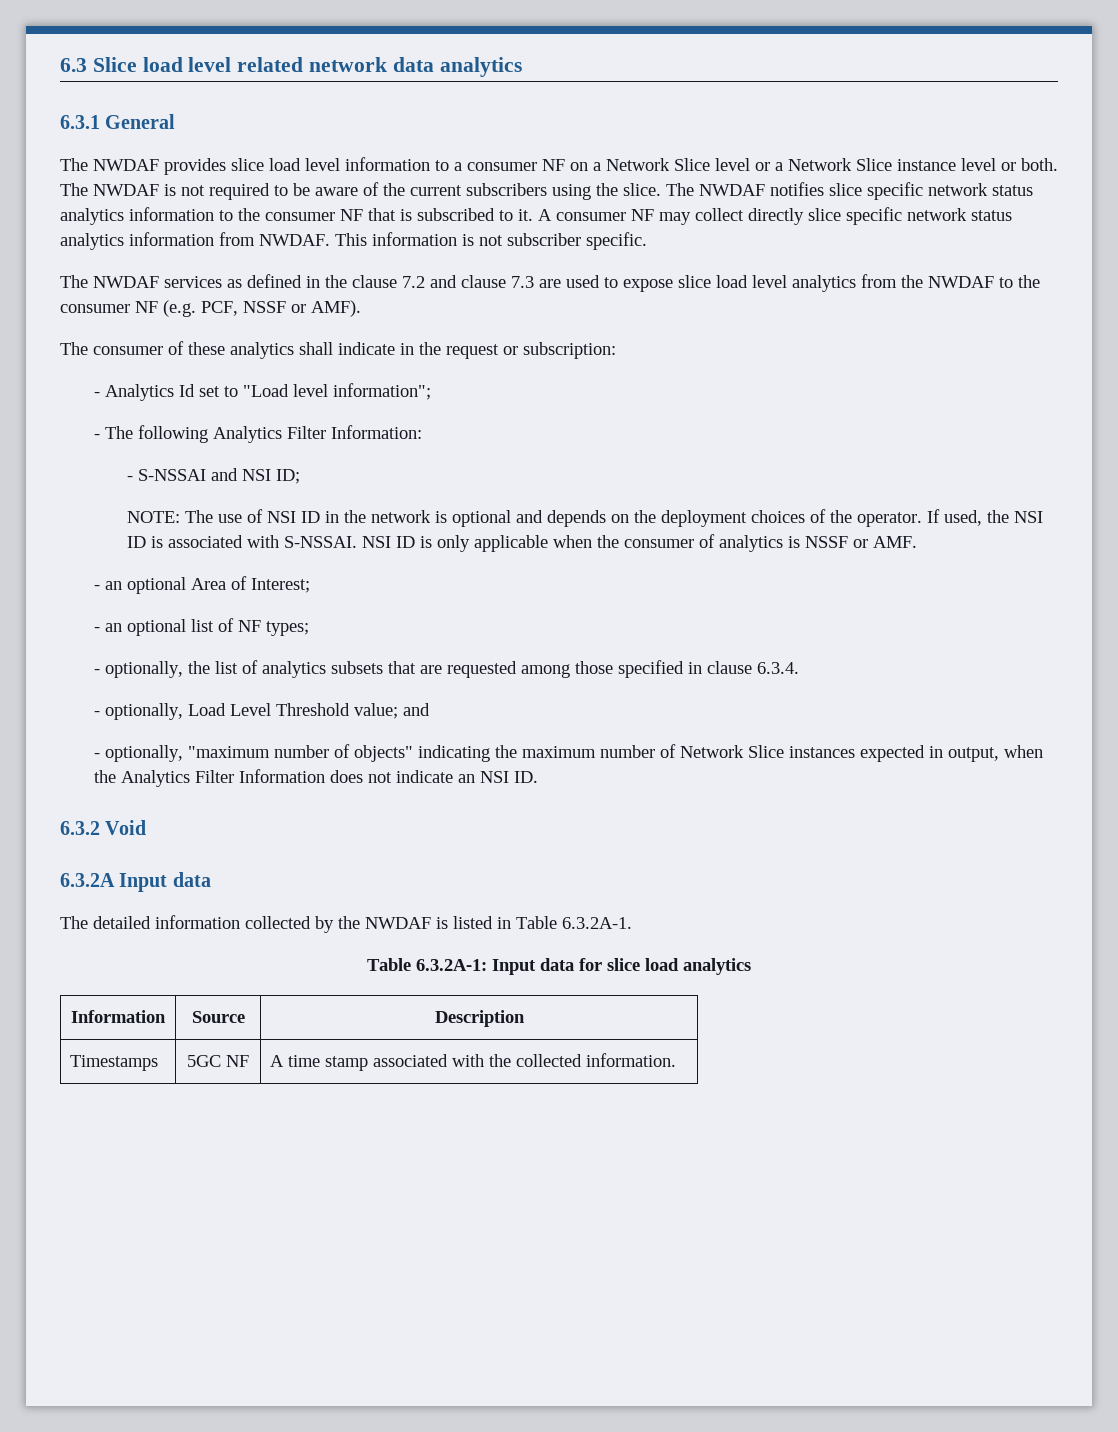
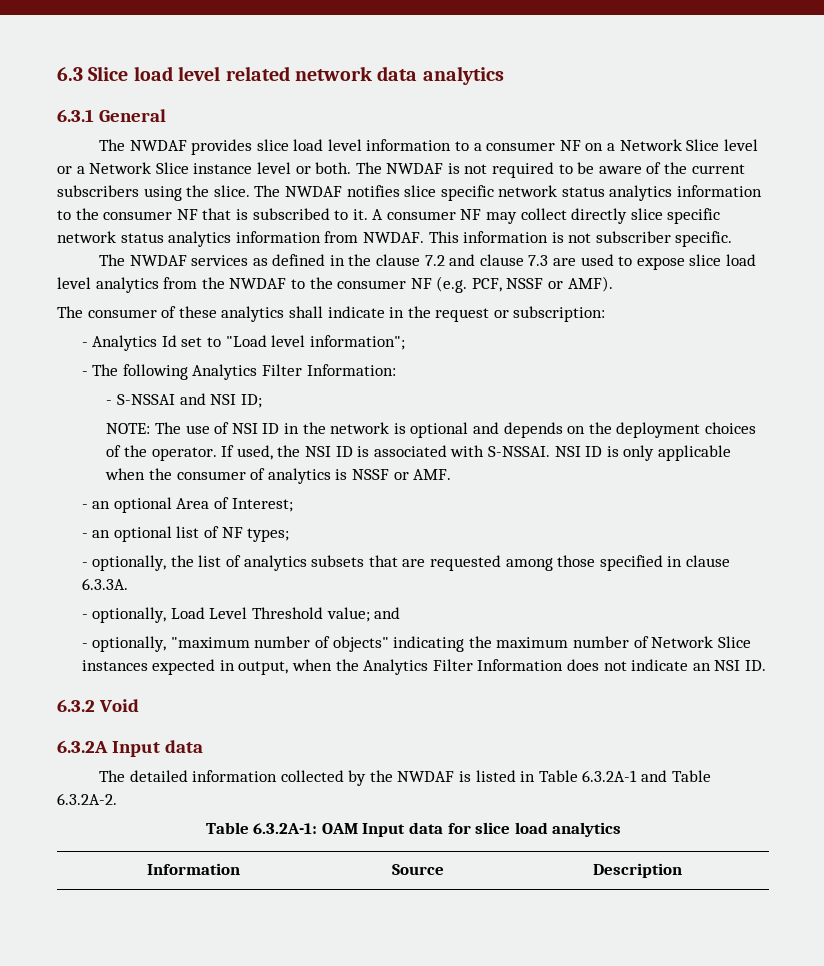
- - optionally, the list of analytics subsets that are requested among those specified in clause 6.3.4.
+ - optionally, the list of analytics subsets that are requested among those specified in clause 6.3.3A.
- The detailed information collected by the NWDAF is listed in Table 6.3.2A-1.
+ The detailed information collected by the NWDAF is listed in Table 6.3.2A-1 and Table 6.3.2A-2.
- Table 6.3.2A-1: Input data for slice load analytics
+ Table 6.3.2A-1: OAM Input data for slice load analytics
- Timestamps | 5GC NF | A time stamp associated with the collected information.

